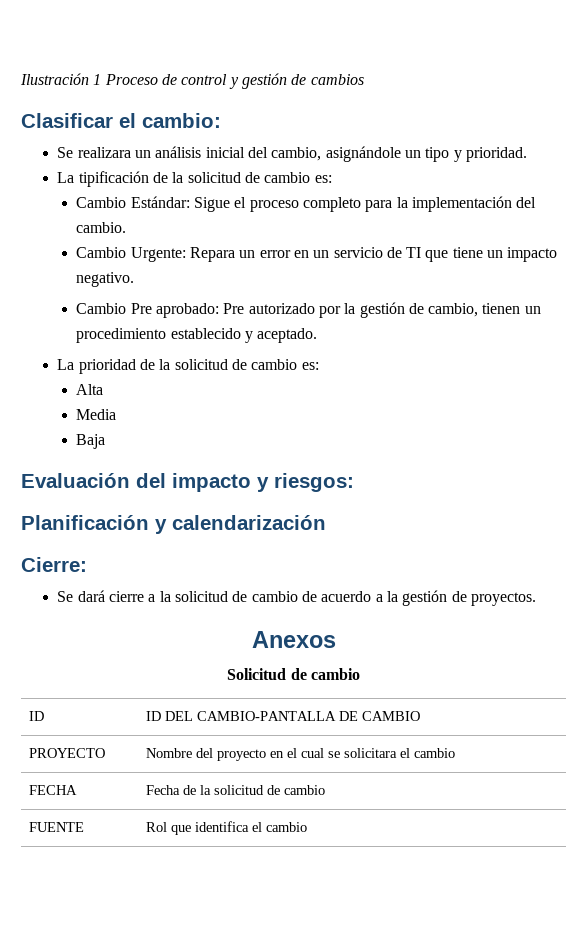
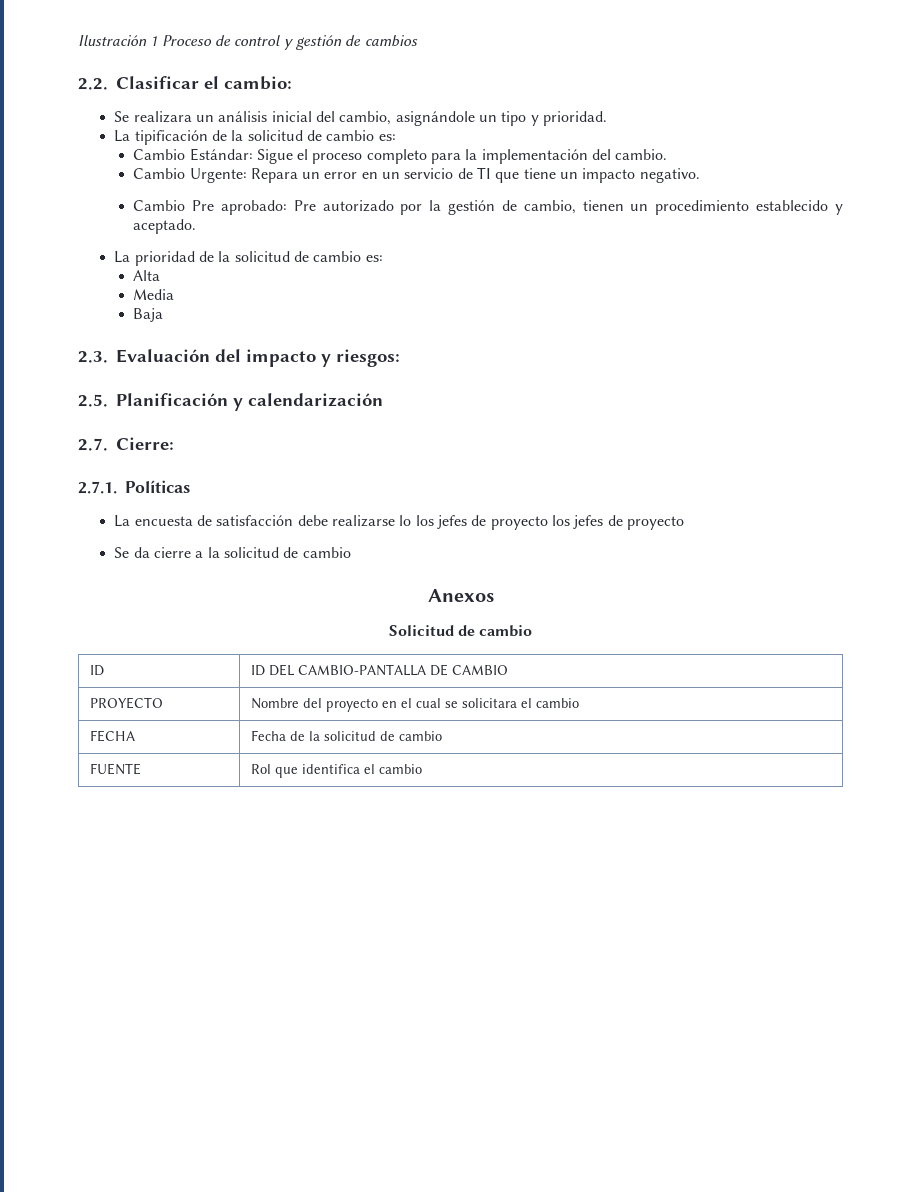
- Clasificar el cambio:
+ 2.2. Clasificar el cambio:
- Evaluación del impacto y riesgos:
+ 2.3. Evaluación del impacto y riesgos:
- Planificación y calendarización
+ 2.5. Planificación y calendarización
- Cierre:
+ 2.7. Cierre:
- Se dará cierre a la solicitud de cambio de acuerdo a la gestión de proyectos.
+ 2.7.1. Políticas
+ La encuesta de satisfacción debe realizarse lo los jefes de proyecto los jefes de proyecto
+ Se da cierre a la solicitud de cambio

